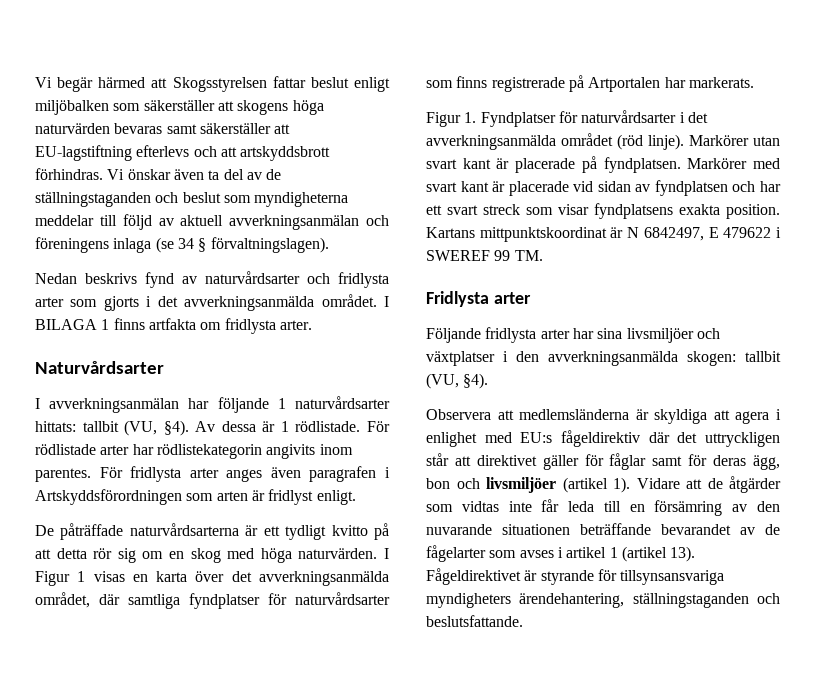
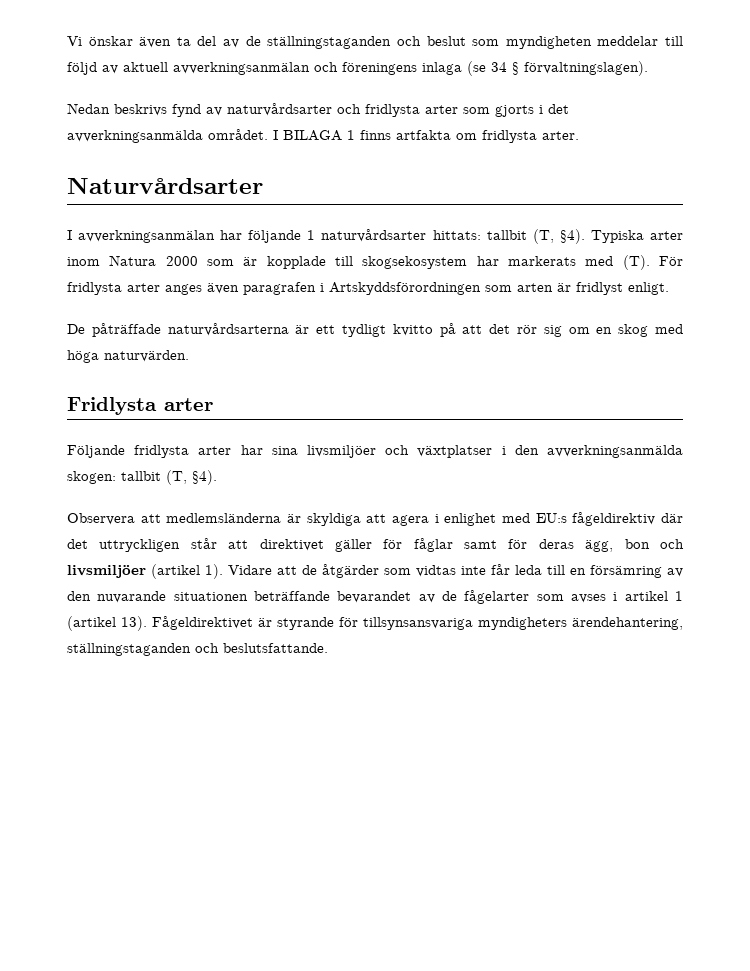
- Vi begär härmed att Skogsstyrelsen fattar beslut enligt miljöbalken som säkerställer att skogens höga naturvärden bevaras samt säkerställer att EU-lagstiftning efterlevs och att artskyddsbrott förhindras. Vi önskar även ta del av de ställningstaganden och beslut som myndigheterna meddelar till följd av aktuell avverkningsanmälan och föreningens inlaga (se 34 § förvaltningslagen).
+ Vi önskar även ta del av de ställningstaganden och beslut som myndigheten meddelar till följd av aktuell avverkningsanmälan och föreningens inlaga (se 34 § förvaltningslagen).
- I avverkningsanmälan har följande 1 naturvårdsarter hittats: tallbit (VU, §4). Av dessa är 1 rödlistade. För rödlistade arter har rödlistekategorin angivits inom parentes. För fridlysta arter anges även paragrafen i Artskyddsförordningen som arten är fridlyst enligt.
+ I avverkningsanmälan har följande 1 naturvårdsarter hittats: tallbit (T, §4). Typiska arter inom Natura 2000 som är kopplade till skogsekosystem har markerats med (T). För fridlysta arter anges även paragrafen i Artskyddsförordningen som arten är fridlyst enligt.
- De påträffade naturvårdsarterna är ett tydligt kvitto på att detta rör sig om en skog med höga naturvärden. I Figur 1 visas en karta över det avverkningsanmälda området, där samtliga fyndplatser för naturvårdsarter som finns registrerade på Artportalen har markerats.
- Figur 1. Fyndplatser för naturvårdsarter i det avverkningsanmälda området (röd linje). Markörer utan svart kant är placerade på fyndplatsen. Markörer med svart kant är placerade vid sidan av fyndplatsen och har ett svart streck som visar fyndplatsens exakta position. Kartans mittpunktskoordinat är N 6842497, E 479622 i SWEREF 99 TM.
+ De påträffade naturvårdsarterna är ett tydligt kvitto på att det rör sig om en skog med höga naturvärden.
- Följande fridlysta arter har sina livsmiljöer och växtplatser i den avverkningsanmälda skogen: tallbit (VU, §4).
+ Följande fridlysta arter har sina livsmiljöer och växtplatser i den avverkningsanmälda skogen: tallbit (T, §4).

